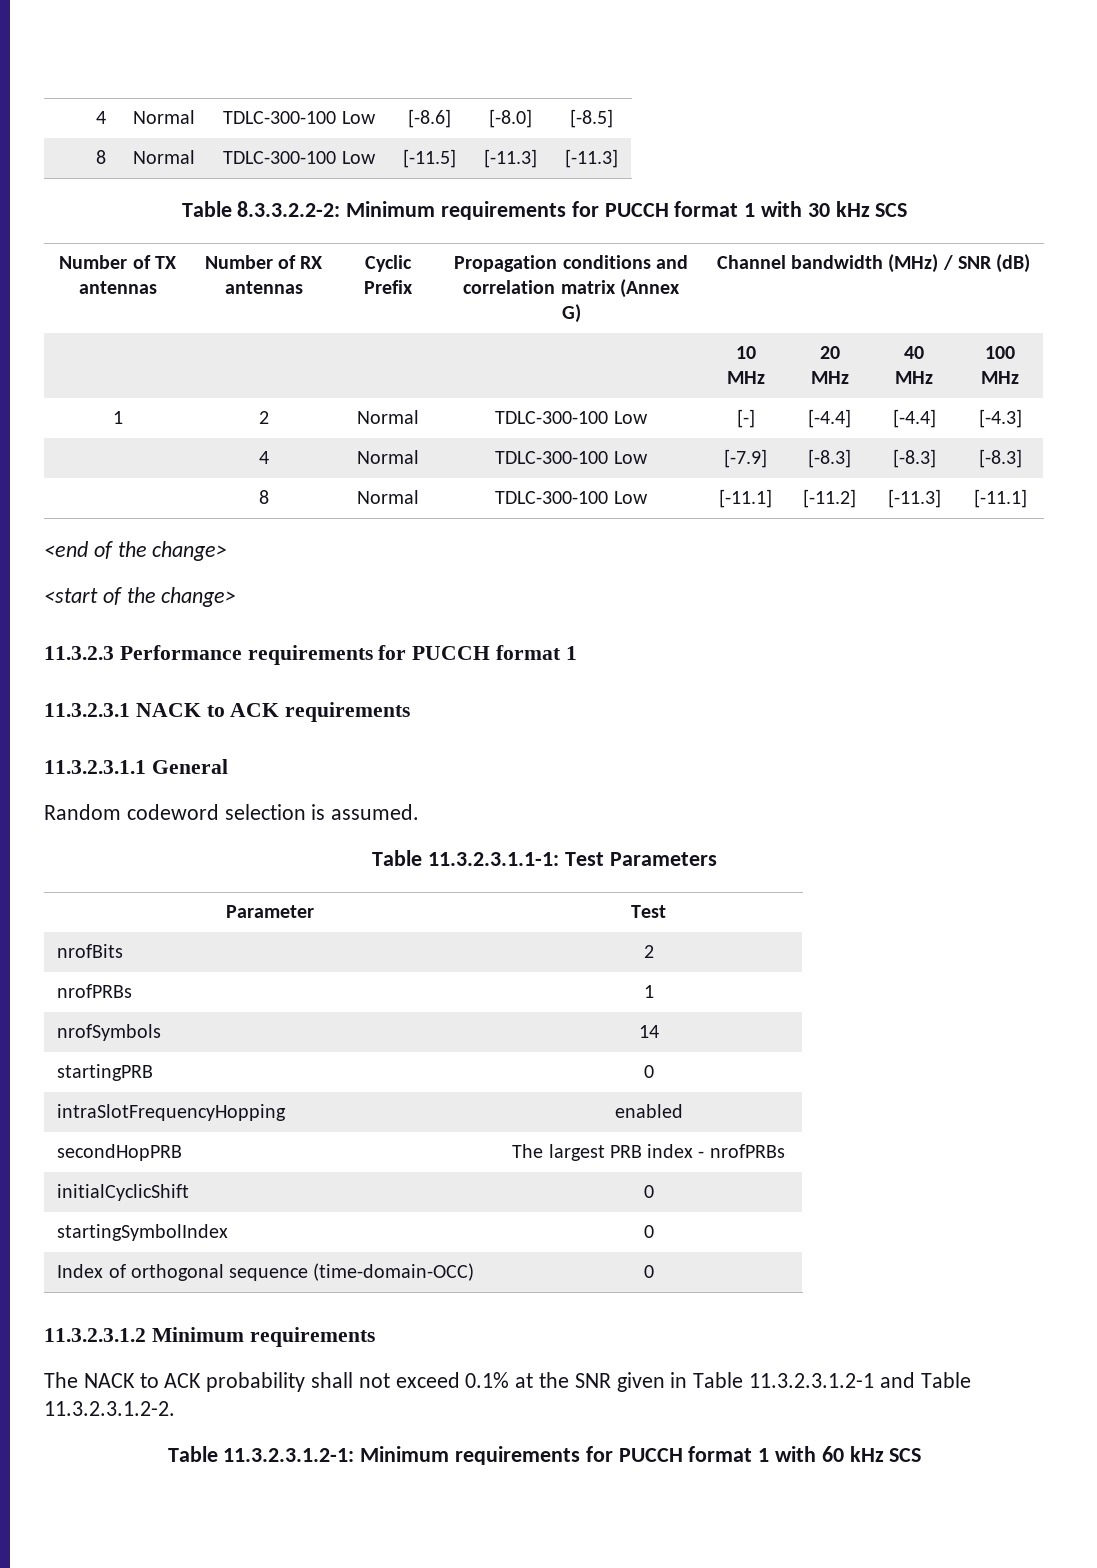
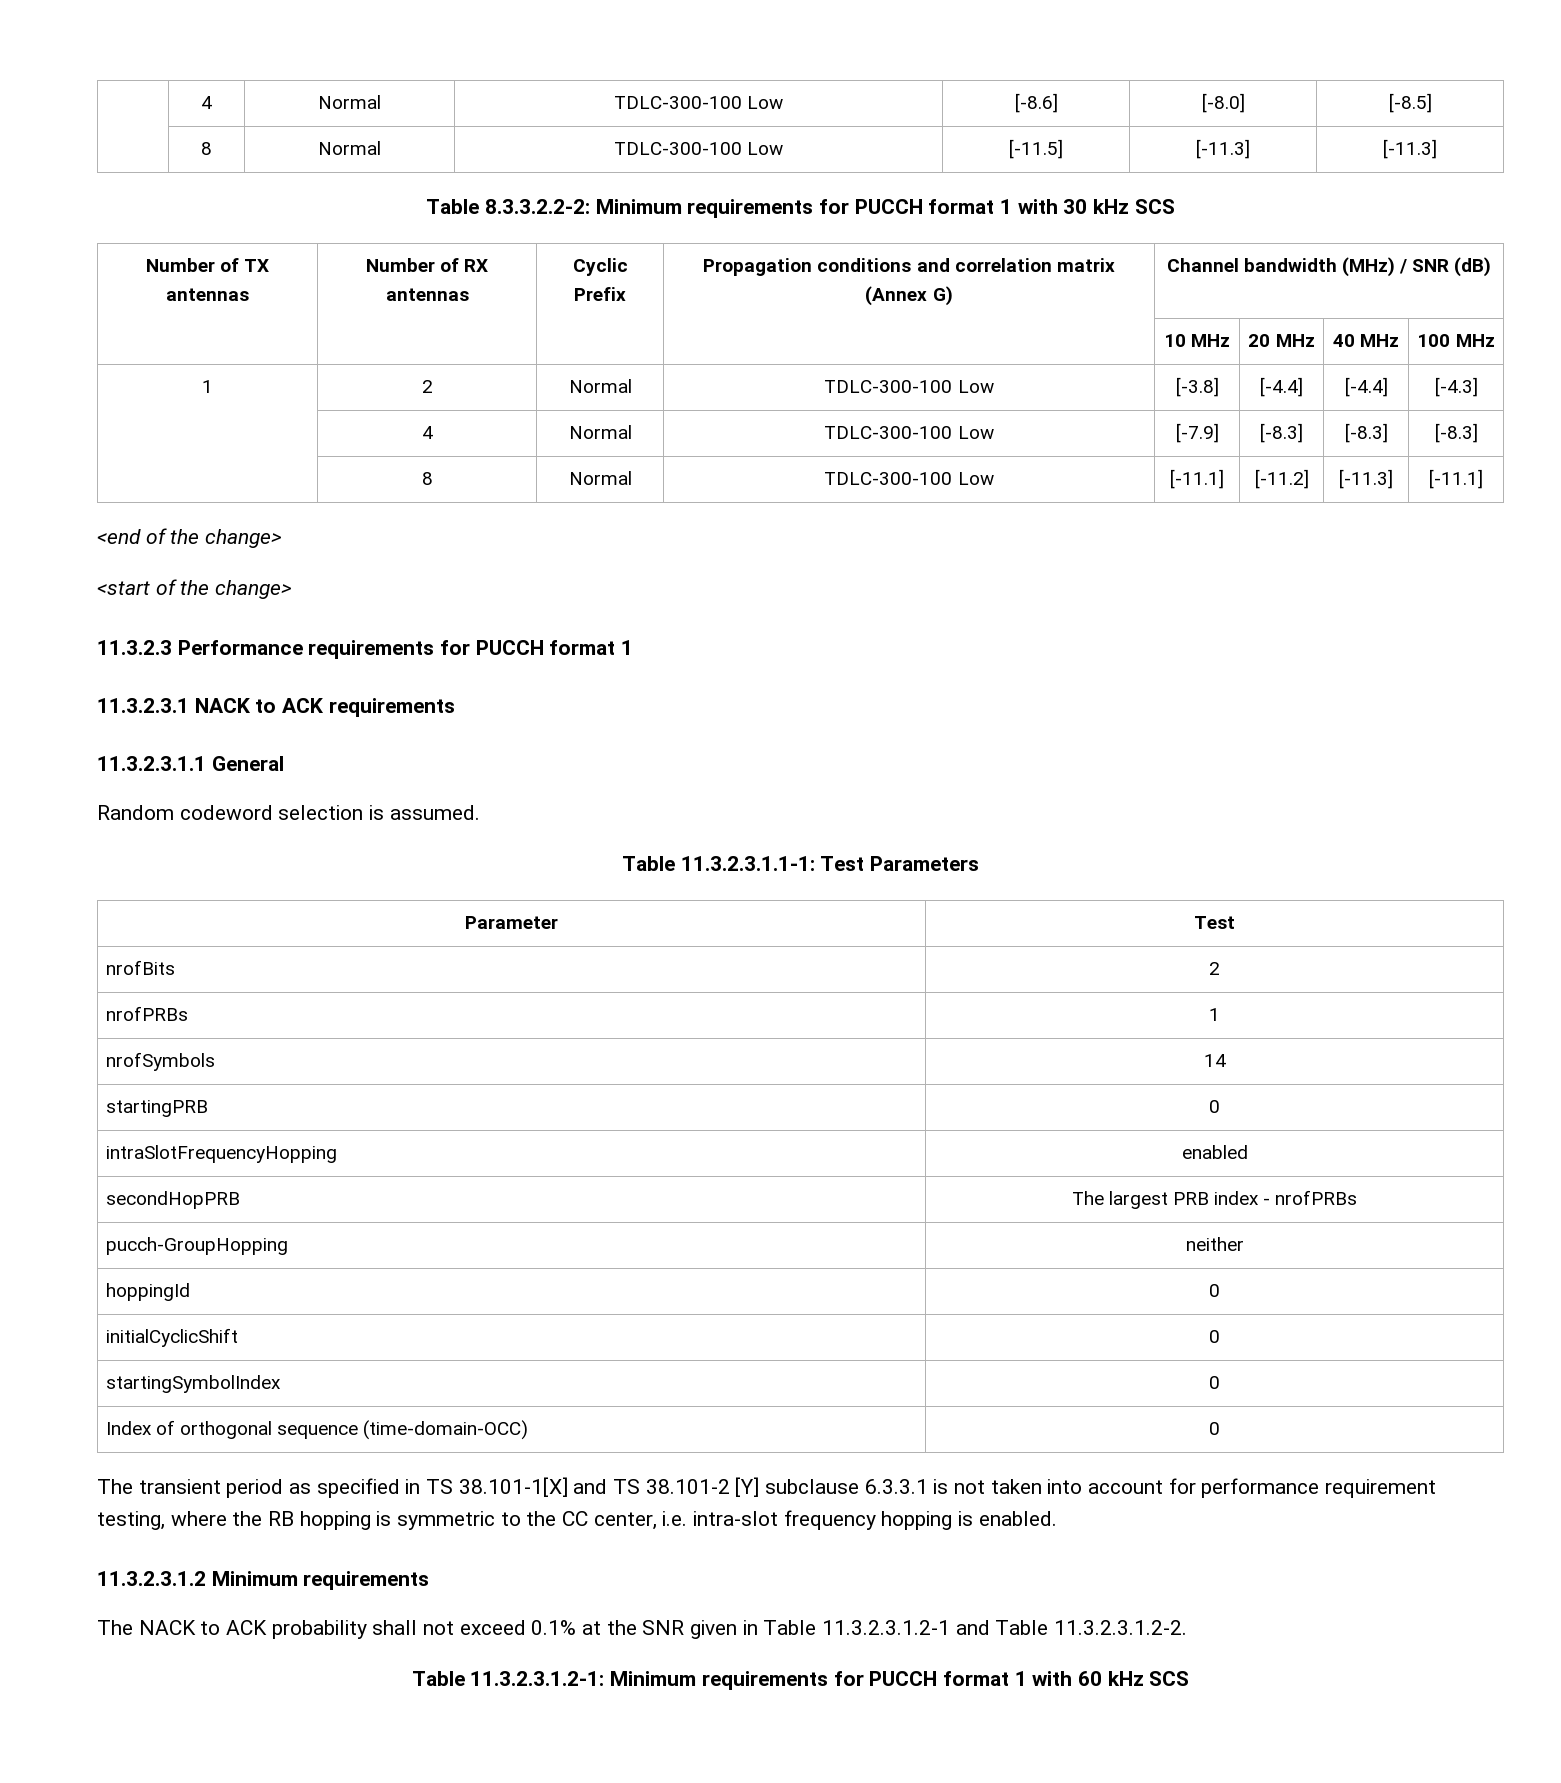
- 1 | 2 | Normal | TDLC-300-100 Low | [-] | [-4.4] | [-4.4] | [-4.3]
+ 1 | 2 | Normal | TDLC-300-100 Low | [-3.8] | [-4.4] | [-4.4] | [-4.3]
+ pucch-GroupHopping | neither
+ hoppingId | 0
+ The transient period as specified in TS 38.101-1[X] and TS 38.101-2 [Y] subclause 6.3.3.1 is not taken into account for performance requirement testing, where the RB hopping is symmetric to the CC center, i.e. intra-slot frequency hopping is enabled.

